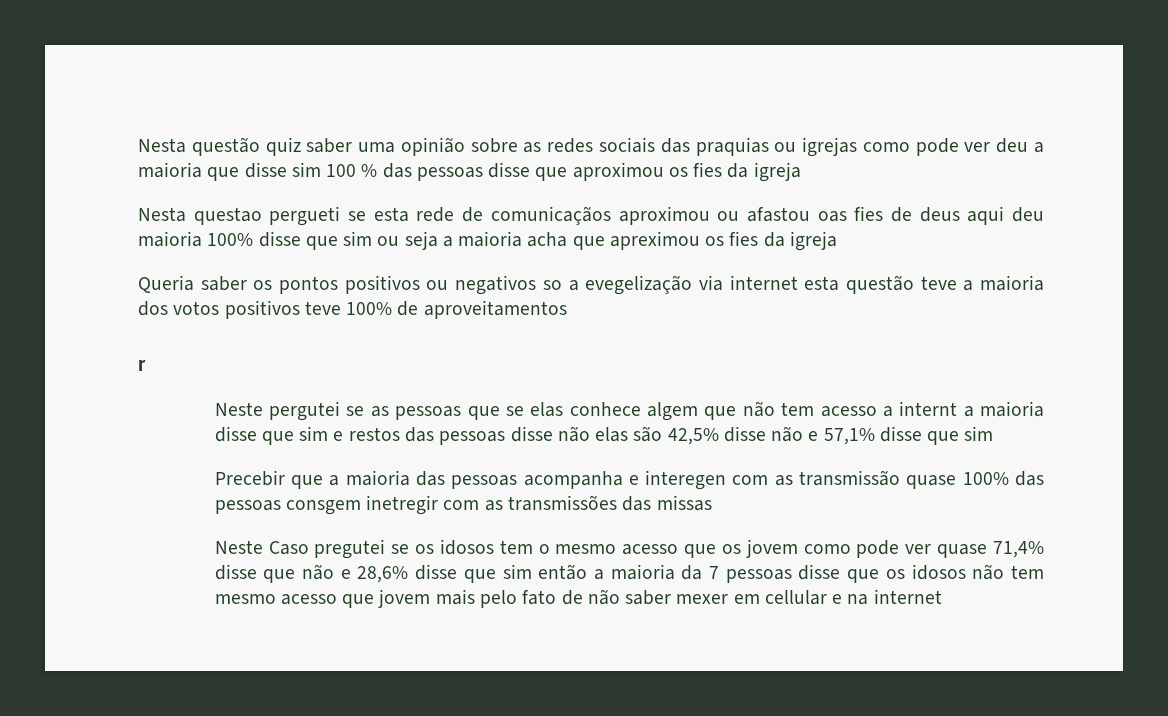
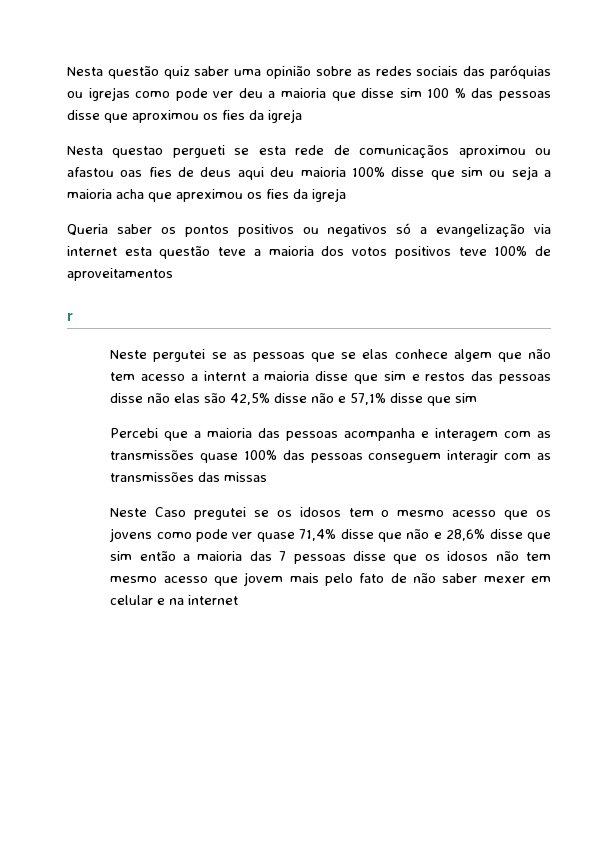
- Nesta questão quiz saber uma opinião sobre as redes sociais das praquias ou igrejas como pode ver deu a maioria que disse sim 100 % das pessoas disse que aproximou os fies da igreja
+ Nesta questão quiz saber uma opinião sobre as redes sociais das paróquias ou igrejas como pode ver deu a maioria que disse sim 100 % das pessoas disse que aproximou os fies da igreja
- Queria saber os pontos positivos ou negativos so a evegelização via internet esta questão teve a maioria dos votos positivos teve 100% de aproveitamentos
+ Queria saber os pontos positivos ou negativos só a evangelização via internet esta questão teve a maioria dos votos positivos teve 100% de aproveitamentos
- Precebir que a maioria das pessoas acompanha e interegen com as transmissão quase 100% das pessoas consgem inetregir com as transmissões das missas
+ Percebi que a maioria das pessoas acompanha e interagem com as transmissões quase 100% das pessoas conseguem interagir com as transmissões das missas
- Neste Caso pregutei se os idosos tem o mesmo acesso que os jovem como pode ver quase 71,4% disse que não e 28,6% disse que sim então a maioria da 7 pessoas disse que os idosos não tem mesmo acesso que jovem mais pelo fato de não saber mexer em cellular e na internet
+ Neste Caso pregutei se os idosos tem o mesmo acesso que os jovens como pode ver quase 71,4% disse que não e 28,6% disse que sim então a maioria das 7 pessoas disse que os idosos não tem mesmo acesso que jovem mais pelo fato de não saber mexer em celular e na internet

